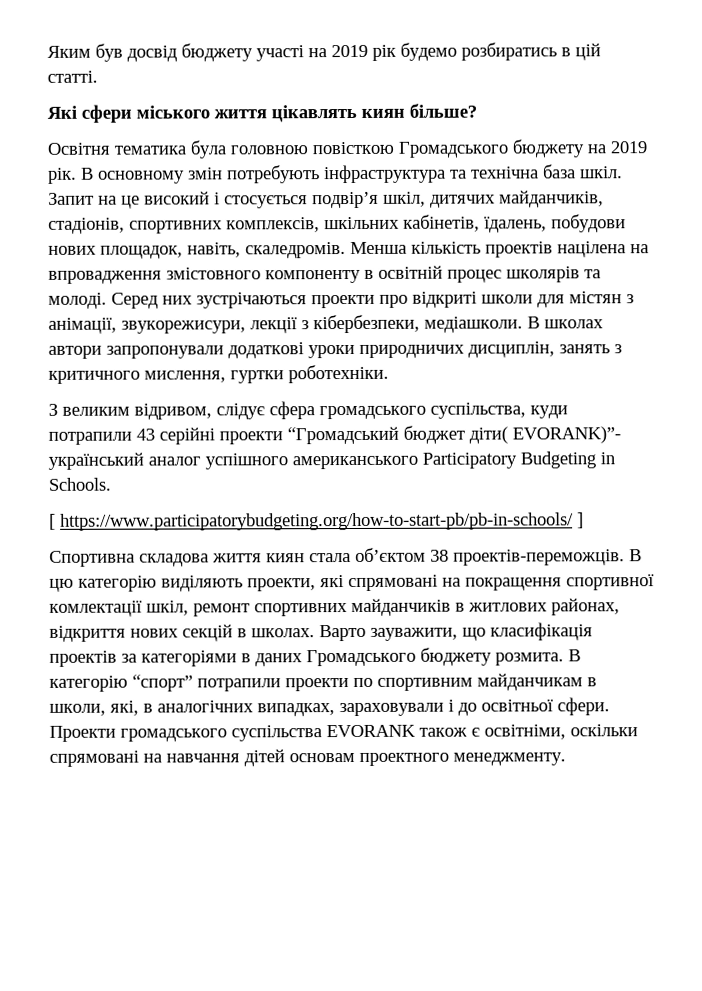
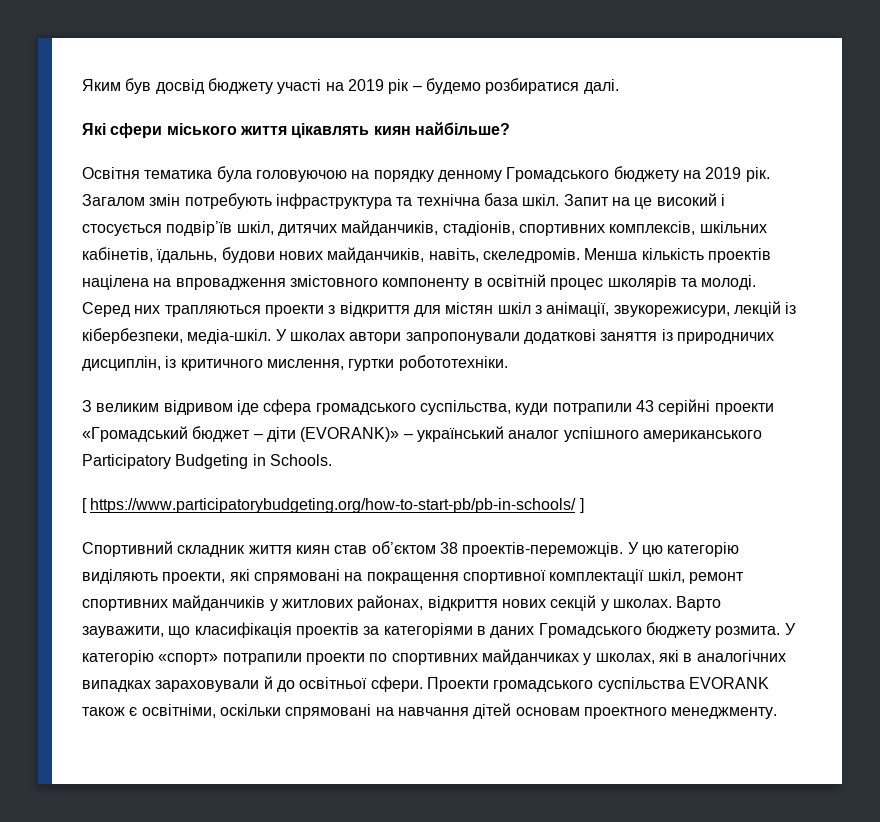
- Яким був досвід бюджету участі на 2019 рік будемо розбиратись в цій статті.
+ Яким був досвід бюджету участі на 2019 рік – будемо розбиратися далі.
- Які сфери міського життя цікавлять киян більше?
+ Які сфери міського життя цікавлять киян найбільше?
- Освітня тематика була головною повісткою Громадського бюджету на 2019 рік.
+ Освітня тематика була головуючою на порядку денному Громадського бюджету на 2019 рік.
- В основному змін потребують інфраструктура та технічна база шкіл.
+ Загалом змін потребують інфраструктура та технічна база шкіл.
- Запит на це високий і стосується подвір’я шкіл, дитячих майданчиків, стадіонів, спортивних комплексів, шкільних кабінетів, їдалень, побудови нових площадок, навіть, скаледромів.
+ Запит на це високий і стосується подвір’їв шкіл, дитячих майданчиків, стадіонів, спортивних комплексів, шкільних кабінетів, їдальнь, будови нових майданчиків, навіть, скеледромів.
- Серед них зустрічаються проекти про відкриті школи для містян з анімації, звукорежисури, лекції з кібербезпеки, медіашколи. В школах автори запропонували додаткові уроки природничих дисциплін, занять з критичного мислення, гуртки роботехніки.
+ Серед них трапляються проекти з відкриття для містян шкіл з анімації, звукорежисури, лекцій із кібербезпеки, медіа-шкіл. У школах автори запропонували додаткові заняття із природничих дисциплін, із критичного мислення, гуртки робототехніки.
- З великим відривом, слідує сфера громадського суспільства, куди потрапили 43 серійні проекти “Громадський бюджет діти( EVORANK)”- український аналог успішного американського Participatory Budgeting in Schools.
+ З великим відривом іде сфера громадського суспільства, куди потрапили 43 серійні проекти «Громадський бюджет – діти (EVORANK)» – український аналог успішного американського Participatory Budgeting in Schools.
- Спортивна складова життя киян стала об’єктом 38 проектів-переможців.
+ Спортивний складник життя киян став об’єктом 38 проектів-переможців.
- В цю категорію виділяють проекти, які спрямовані на покращення спортивної комлектації шкіл, ремонт спортивних майданчиків в житлових районах, відкриття нових секцій в школах.
+ У цю категорію виділяють проекти, які спрямовані на покращення спортивної комплектації шкіл, ремонт спортивних майданчиків у житлових районах, відкриття нових секцій у школах.
- В категорію “спорт” потрапили проекти по спортивним майданчикам в школи, які, в аналогічних випадках, зараховували і до освітньої сфери.
+ У категорію «спорт» потрапили проекти по спортивних майданчиках у школах, які в аналогічних випадках зараховували й до освітньої сфери.

